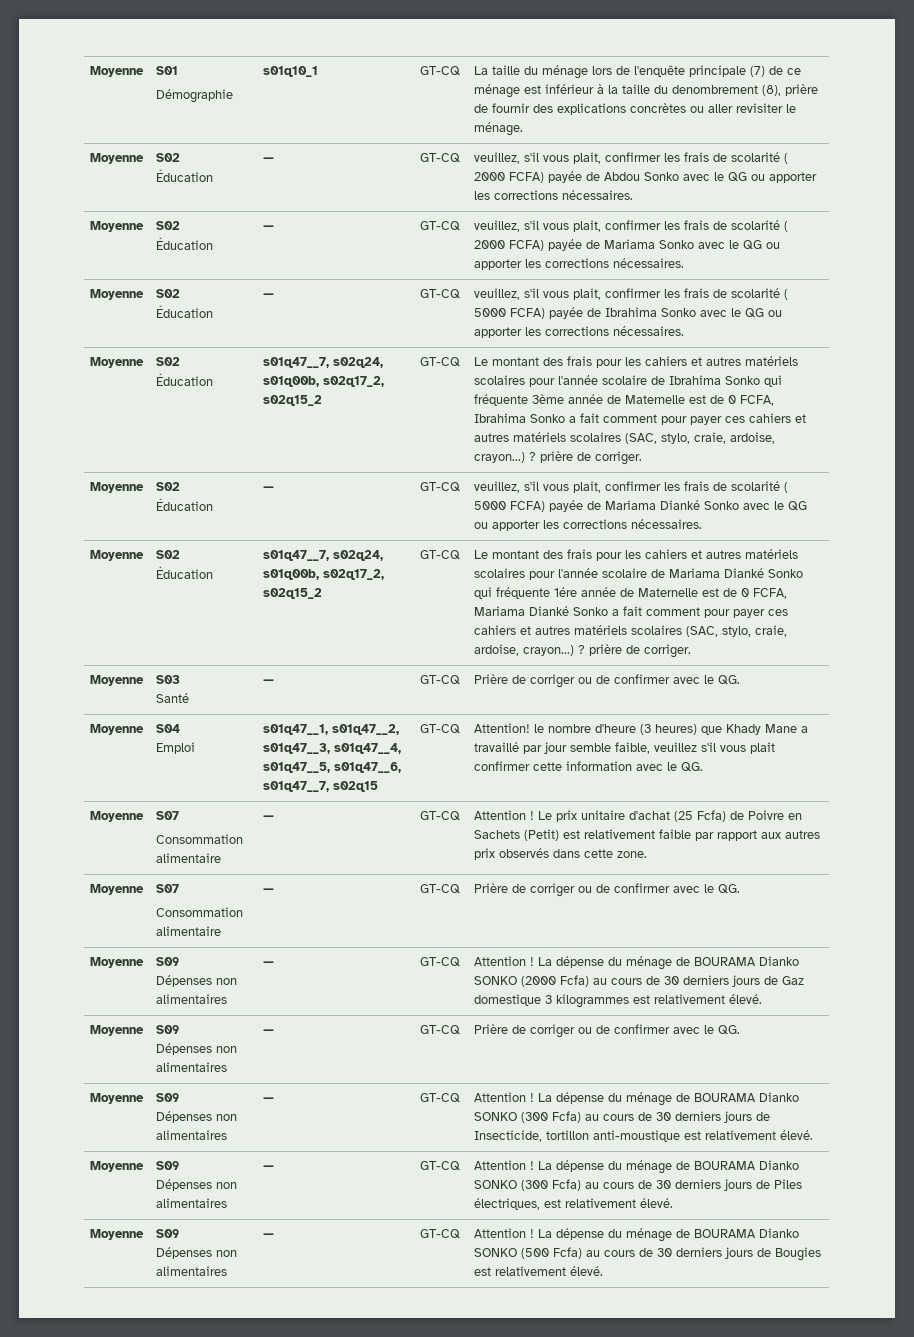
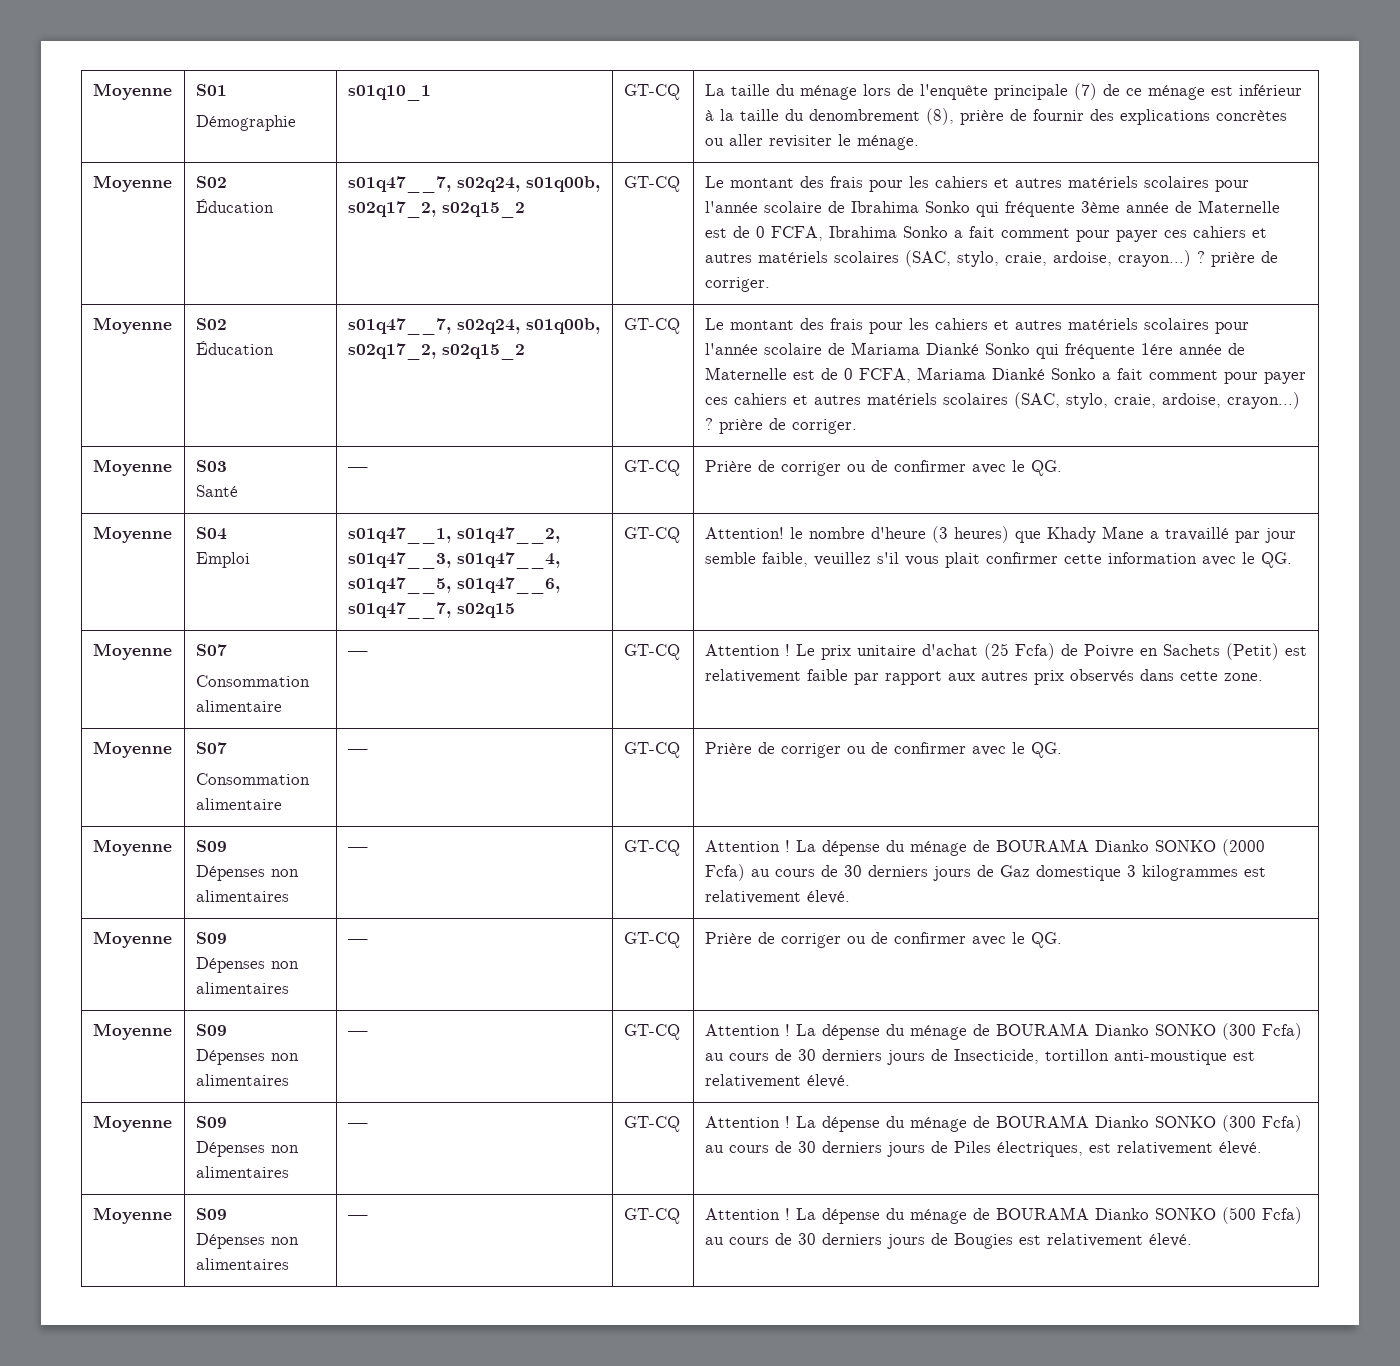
- Éducation | — | GT-CQ | veuillez, s'il vous plait, confirmer les frais de scolarité ( 2000 FCFA) payée de Abdou Sonko avec le QG ou apporter les corrections nécessaires.
- Moyenne | S02
- Éducation | — | GT-CQ | veuillez, s'il vous plait, confirmer les frais de scolarité ( 2000 FCFA) payée de Mariama Sonko avec le QG ou apporter les corrections nécessaires.
- Moyenne | S02
- Éducation | — | GT-CQ | veuillez, s'il vous plait, confirmer les frais de scolarité ( 5000 FCFA) payée de Ibrahima Sonko avec le QG ou apporter les corrections nécessaires.
- Moyenne | S02
- Éducation | — | GT-CQ | veuillez, s'il vous plait, confirmer les frais de scolarité ( 5000 FCFA) payée de Mariama Dianké Sonko avec le QG ou apporter les corrections nécessaires.
- Moyenne | S02

